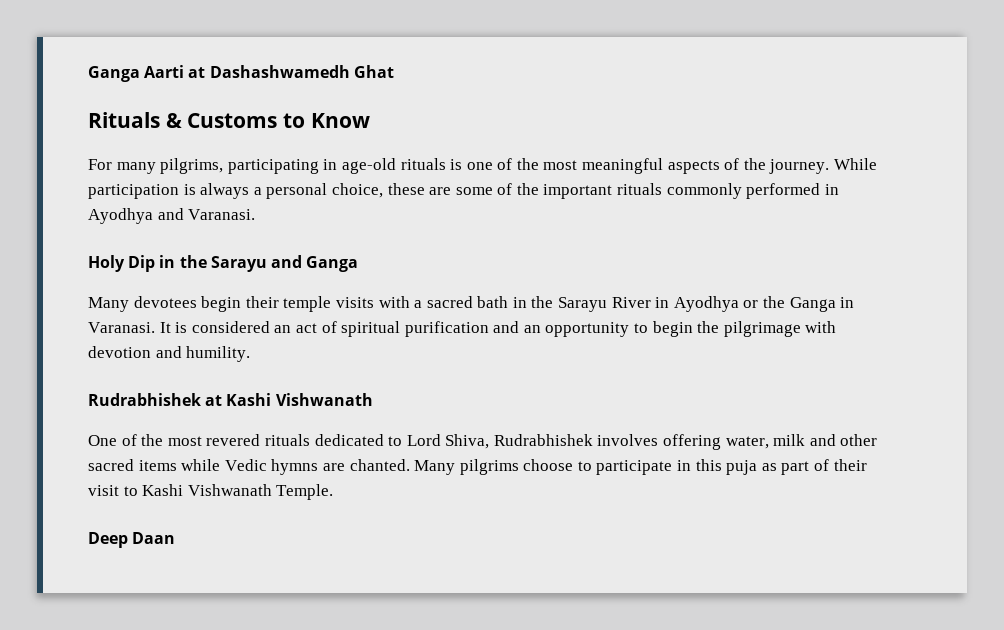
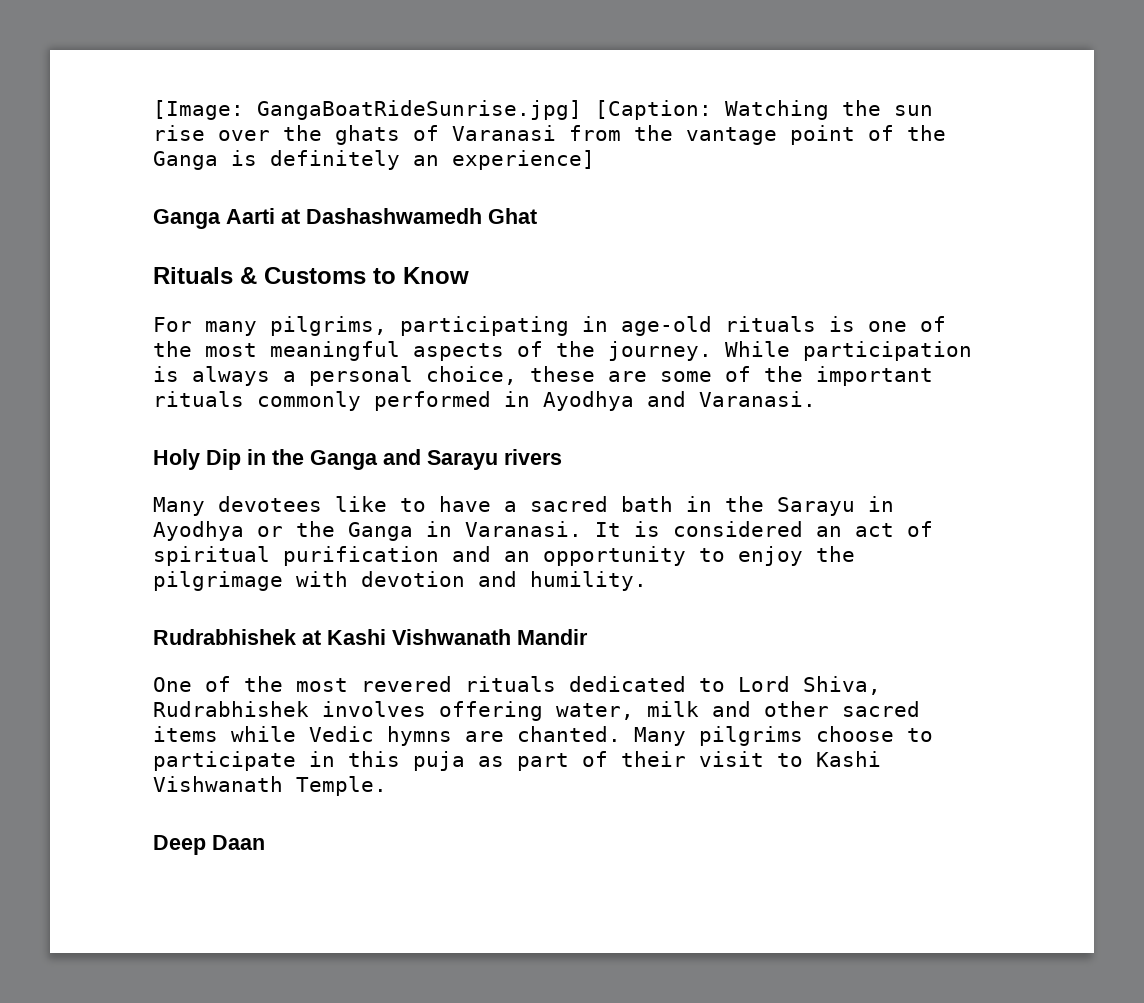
+ [Image: GangaBoatRideSunrise.jpg] [Caption: Watching the sun rise over the ghats of Varanasi from the vantage point of the Ganga is definitely an experience]
- Holy Dip in the Sarayu and Ganga
- Many devotees begin their temple visits with a sacred bath in the Sarayu River in Ayodhya or the Ganga in Varanasi.
+ Holy Dip in the Ganga and Sarayu rivers
+ Many devotees like to have a sacred bath in the Sarayu in Ayodhya or the Ganga in Varanasi.
- It is considered an act of spiritual purification and an opportunity to begin the pilgrimage with devotion and humility.
+ It is considered an act of spiritual purification and an opportunity to enjoy the pilgrimage with devotion and humility.
- Rudrabhishek at Kashi Vishwanath
+ Rudrabhishek at Kashi Vishwanath Mandir

